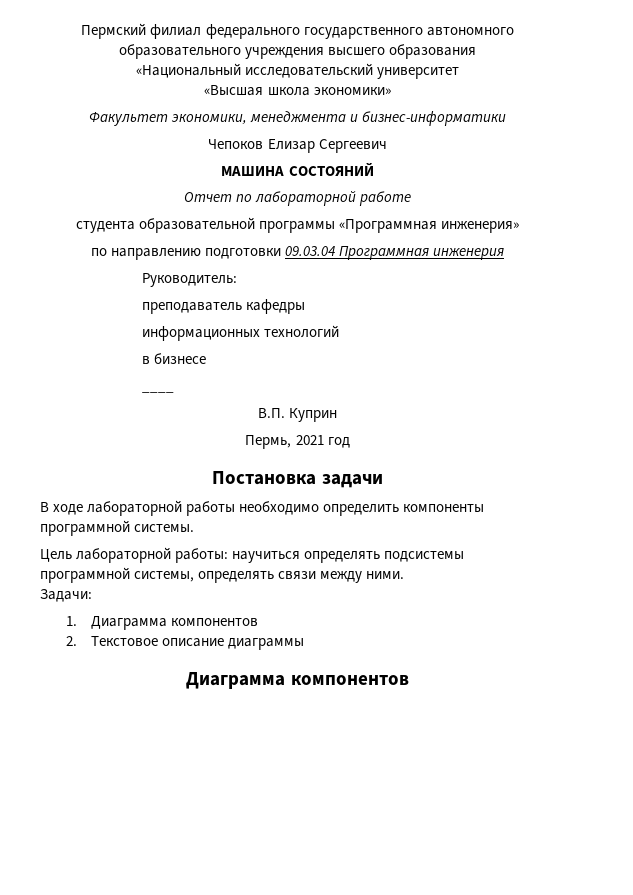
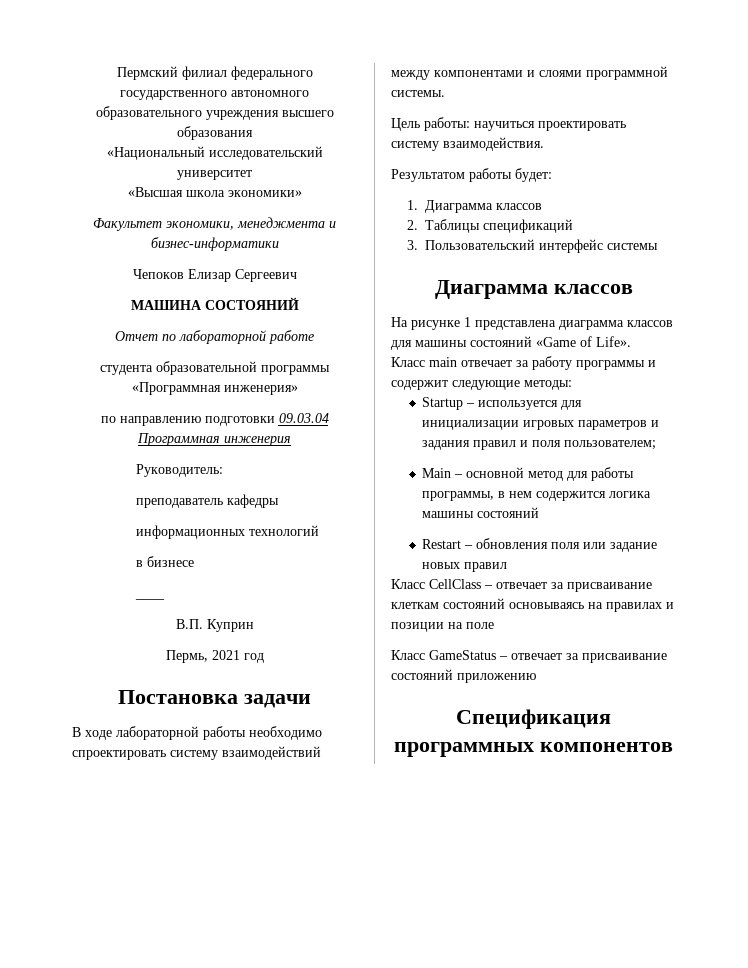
- В ходе лабораторной работы необходимо определить компоненты программной системы.
+ В ходе лабораторной работы необходимо спроектировать систему взаимодействий между компонентами и слоями программной системы.
- Цель лабораторной работы: научиться определять подсистемы программной системы, определять связи между ними.
- Задачи:
+ Цель работы: научиться проектировать систему взаимодействия.
+ Результатом работы будет:
- 1. Диаграмма компонентов
+ 1. Диаграмма классов
- 2. Текстовое описание диаграммы
- Диаграмма компонентов
+ 2. Таблицы спецификаций
+ 3. Пользовательский интерфейс системы
+ Диаграмма классов
+ На рисунке 1 представлена диаграмма классов для машины состояний «Game of Life».
+ Класс main отвечает за работу программы и содержит следующие методы:
+ Startup – используется для инициализации игровых параметров и задания правил и поля пользователем;
+ Main – основной метод для работы программы, в нем содержится логика машины состояний
+ Restart – обновления поля или задание новых правил
+ Класс CellClass – отвечает за присваивание клеткам состояний основываясь на правилах и позиции на поле
+ Класс GameStatus – отвечает за присваивание состояний приложению
+ Спецификация программных компонентов

